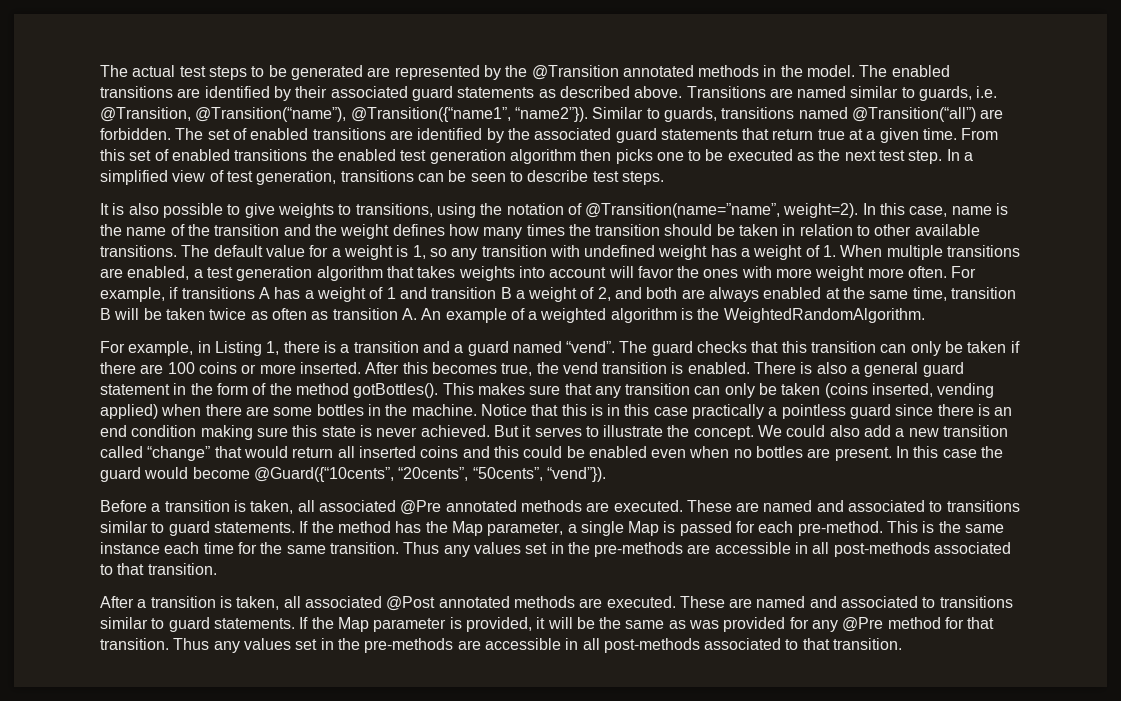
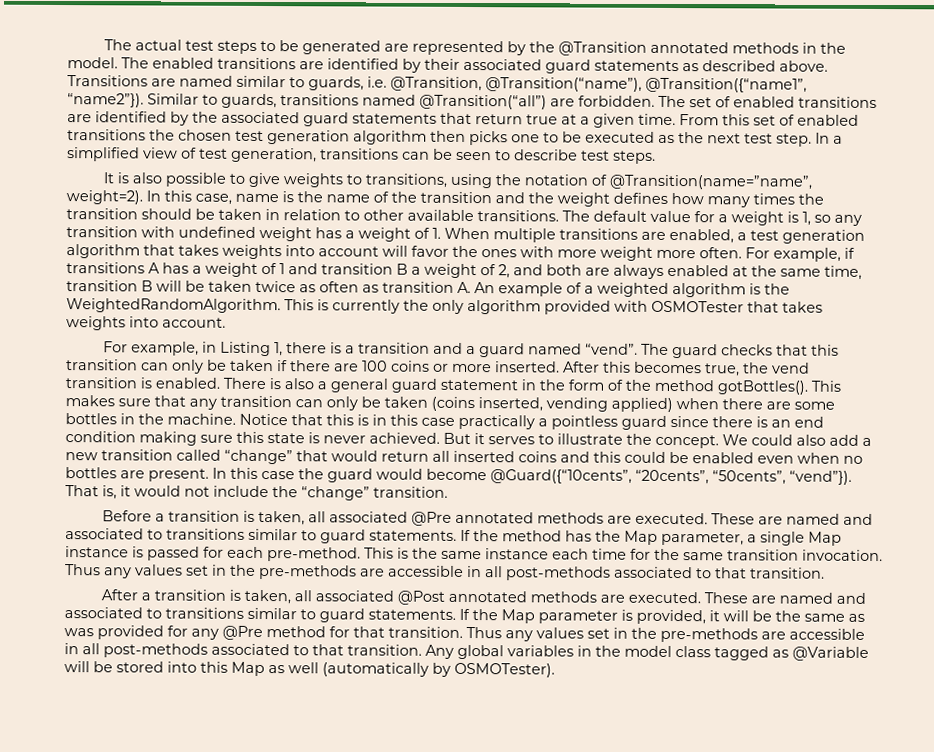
- From this set of enabled transitions the enabled test generation algorithm then picks one to be executed as the next test step.
+ From this set of enabled transitions the chosen test generation algorithm then picks one to be executed as the next test step.
+ This is currently the only algorithm provided with OSMOTester that takes weights into account.
+ That is, it would not include the “change” transition.
- If the method has the Map parameter, a single Map is passed for each pre-method.
+ If the method has the Map parameter, a single Map instance is passed for each pre-method.
- This is the same instance each time for the same transition.
+ This is the same instance each time for the same transition invocation.
+ Any global variables in the model class tagged as @Variable will be stored into this Map as well (automatically by OSMOTester).

